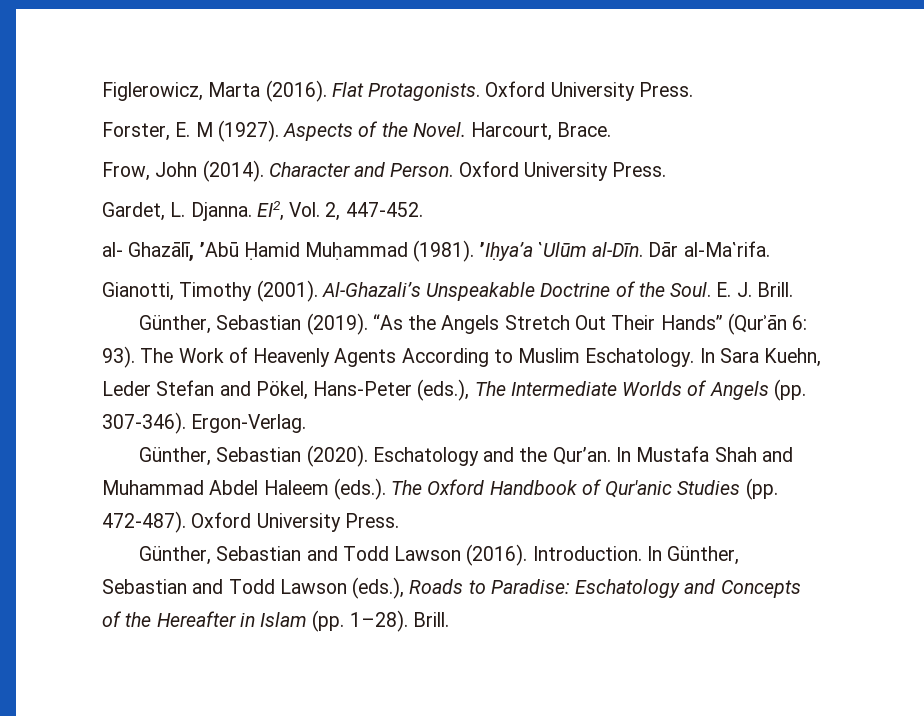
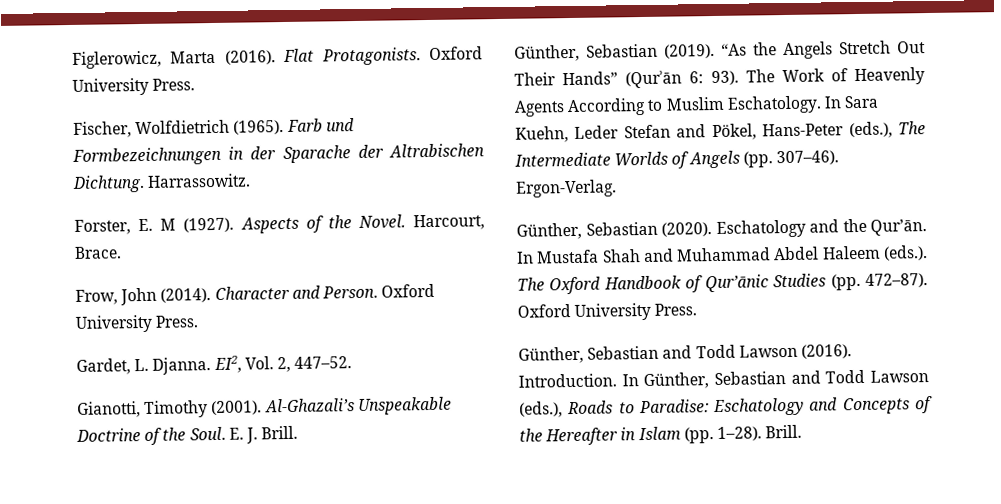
+ Fischer, Wolfdietrich (1965). Farb und Formbezeichnungen in der Sparache der Altrabischen Dichtung. Harrassowitz.
- EI2, Vol. 2, 447-452.
- al- Ghazālī, ’Abū Ḥamid Muḥammad (1981). ’Iḥya’a ῾Ulūm al-Dīn. Dār al-Ma῾rifa.
+ EI2, Vol. 2, 447–52.
- In Sara Kuehn, Leder Stefan and Pökel, Hans-Peter (eds.), The Intermediate Worlds of Angels (pp. 307-346).
+ In Sara Kuehn, Leder Stefan and Pökel, Hans-Peter (eds.), The Intermediate Worlds of Angels (pp. 307–46).
- Eschatology and the Qur’an.
+ Eschatology and the Qur’ān.
- In Mustafa Shah and Muhammad Abdel Haleem (eds.). The Oxford Handbook of Qur'anic Studies (pp. 472-487).
+ In Mustafa Shah and Muhammad Abdel Haleem (eds.). The Oxford Handbook of Qur’ānic Studies (pp. 472–87).

